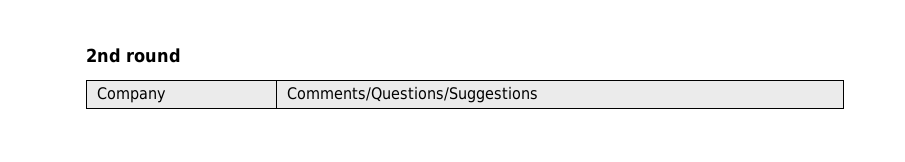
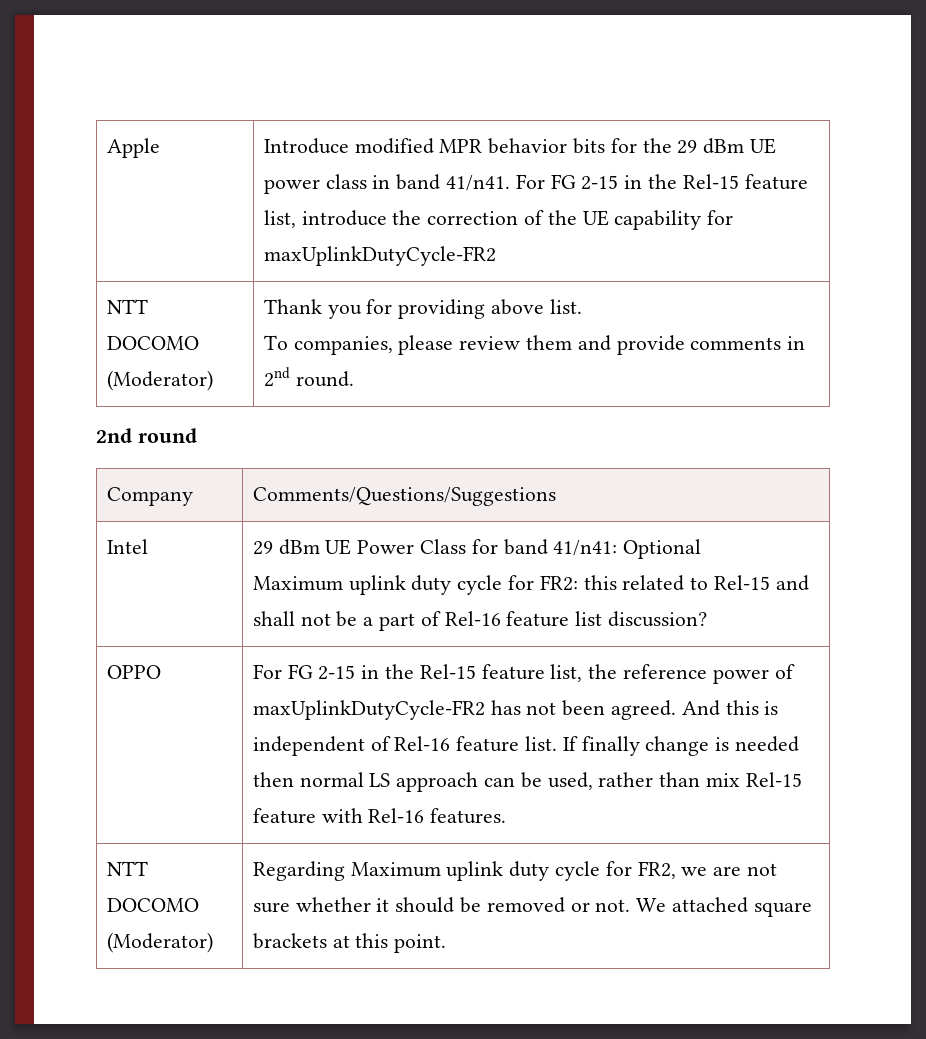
+ Apple | Introduce modified MPR behavior bits for the 29 dBm UE power class in band 41/n41. For FG 2-15 in the Rel-15 feature list, introduce the correction of the UE capability for maxUplinkDutyCycle-FR2
+ NTT DOCOMO (Moderator) | Thank you for providing above list.
+ To companies, please review them and provide comments in 2nd round.
  2nd round
  Company | Comments/Questions/Suggestions
+ Intel | 29 dBm UE Power Class for band 41/n41: Optional
+ Maximum uplink duty cycle for FR2: this related to Rel-15 and shall not be a part of Rel-16 feature list discussion?
+ OPPO | For FG 2-15 in the Rel-15 feature list, the reference power of maxUplinkDutyCycle-FR2 has not been agreed. And this is independent of Rel-16 feature list. If finally change is needed then normal LS approach can be used, rather than mix Rel-15 feature with Rel-16 features.
+ NTT DOCOMO (Moderator) | Regarding Maximum uplink duty cycle for FR2, we are not sure whether it should be removed or not. We attached square brackets at this point.

